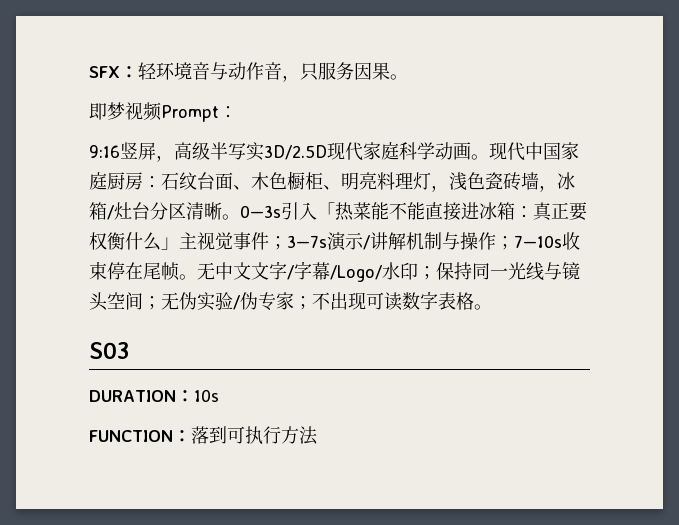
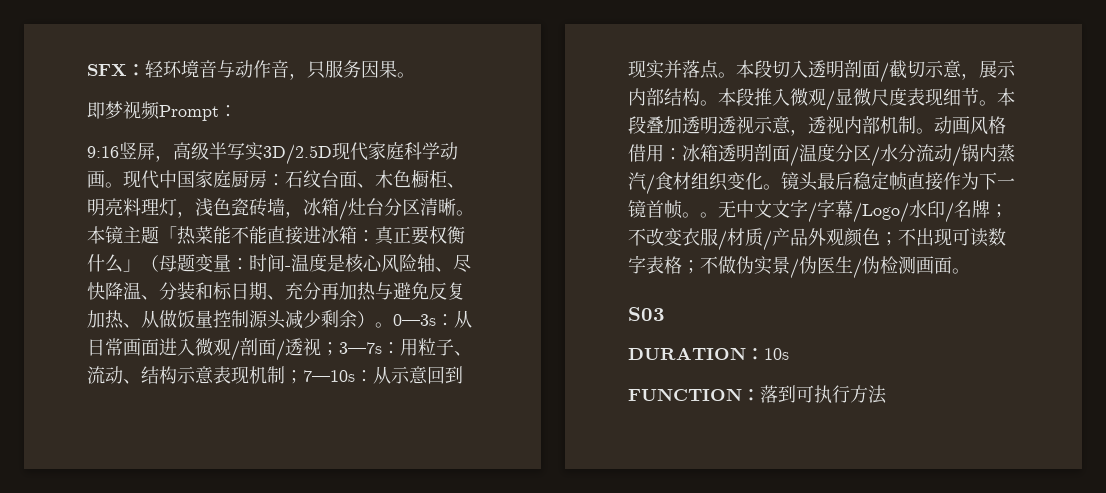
- 0—3s引入「热菜能不能直接进冰箱：真正要权衡什么」主视觉事件；3—7s演示/讲解机制与操作；7—10s收束停在尾帧。
+ 本镜主题「热菜能不能直接进冰箱：真正要权衡什么」（母题变量：时间-温度是核心风险轴、尽快降温、分装和标日期、充分再加热与避免反复加热、从做饭量控制源头减少剩余）。0—3s：从日常画面进入微观/剖面/透视；3—7s：用粒子、流动、结构示意表现机制；7—10s：从示意回到现实并落点。本段切入透明剖面/截切示意，展示内部结构。本段推入微观/显微尺度表现细节。本段叠加透明透视示意，透视内部机制。动画风格借用：冰箱透明剖面/温度分区/水分流动/锅内蒸汽/食材组织变化。镜头最后稳定帧直接作为下一镜首帧。。
- 无中文文字/字幕/Logo/水印；保持同一光线与镜头空间；无伪实验/伪专家；不出现可读数字表格。
+ 无中文文字/字幕/Logo/水印/名牌；不改变衣服/材质/产品外观颜色；不出现可读数字表格；不做伪实景/伪医生/伪检测画面。

